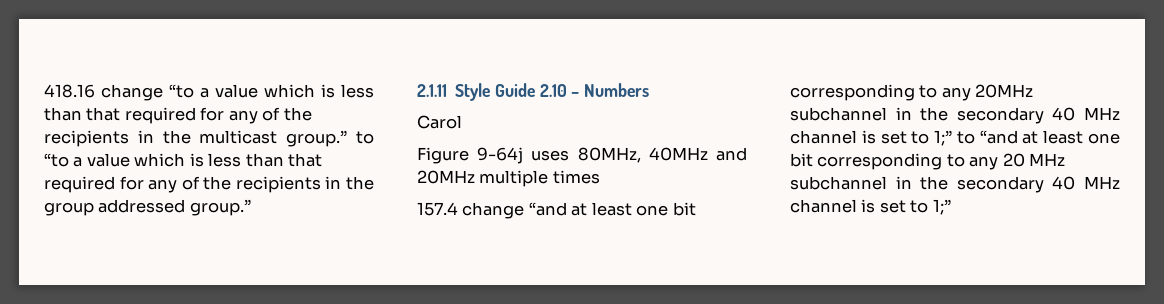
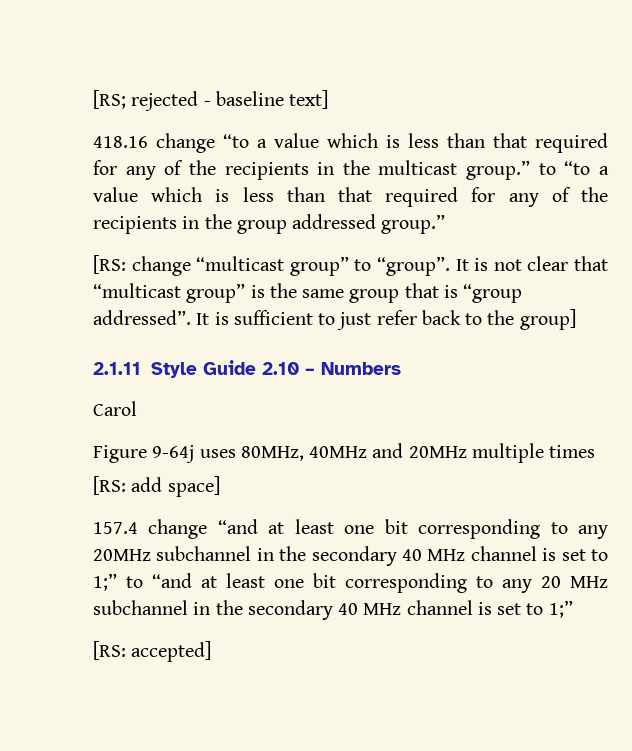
+ [RS; rejected - baseline text]
+ [RS: change “multicast group” to “group”. It is not clear that “multicast group” is the same group that is “group addressed”. It is sufficient to just refer back to the group]
+ [RS: add space]
+ [RS: accepted]

